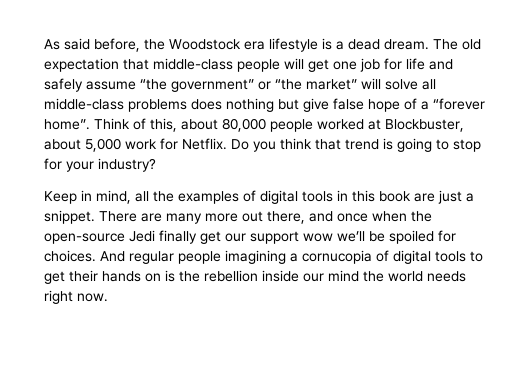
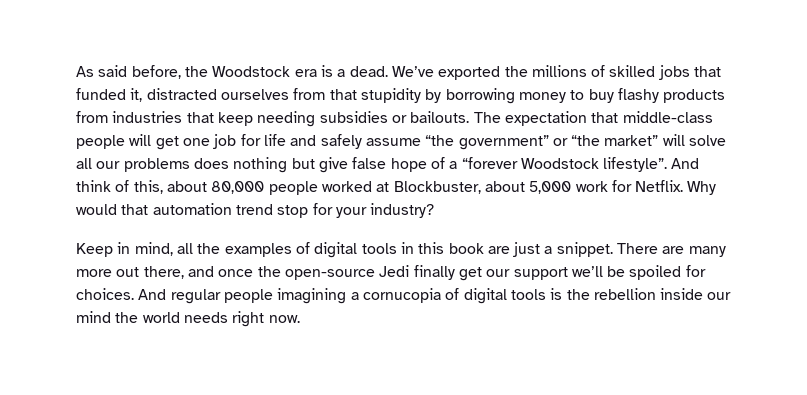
- As said before, the Woodstock era lifestyle is a dead dream. The old expectation that middle-class people will get one job for life and safely assume “the government” or “the market” will solve all middle-class problems does nothing but give false hope of a “forever home”. Think of this, about 80,000 people worked at Blockbuster, about 5,000 work for Netflix.
+ As said before, the Woodstock era is a dead. We’ve exported the millions of skilled jobs that funded it, distracted ourselves from that stupidity by borrowing money to buy flashy products from industries that keep needing subsidies or bailouts. The expectation that middle-class people will get one job for life and safely assume “the government” or “the market” will solve all our problems does nothing but give false hope of a “forever Woodstock lifestyle”. And think of this, about 80,000 people worked at Blockbuster, about 5,000 work for Netflix.
- Do you think that trend is going to stop for your industry?
+ Why would that automation trend stop for your industry?
- There are many more out there, and once when the open-source Jedi finally get our support wow we’ll be spoiled for choices.
+ There are many more out there, and once the open-source Jedi finally get our support we’ll be spoiled for choices.
- And regular people imagining a cornucopia of digital tools to get their hands on is the rebellion inside our mind the world needs right now.
+ And regular people imagining a cornucopia of digital tools is the rebellion inside our mind the world needs right now.

